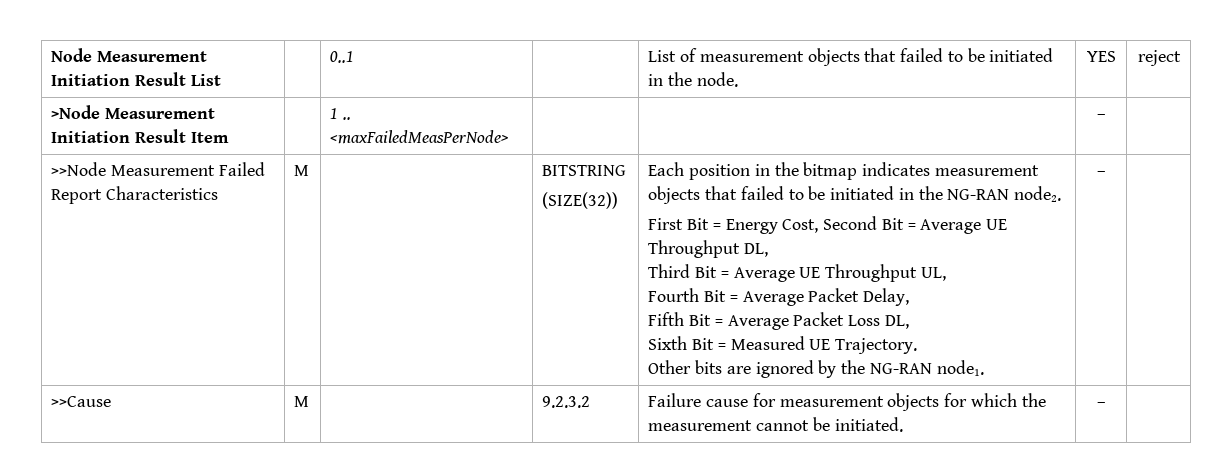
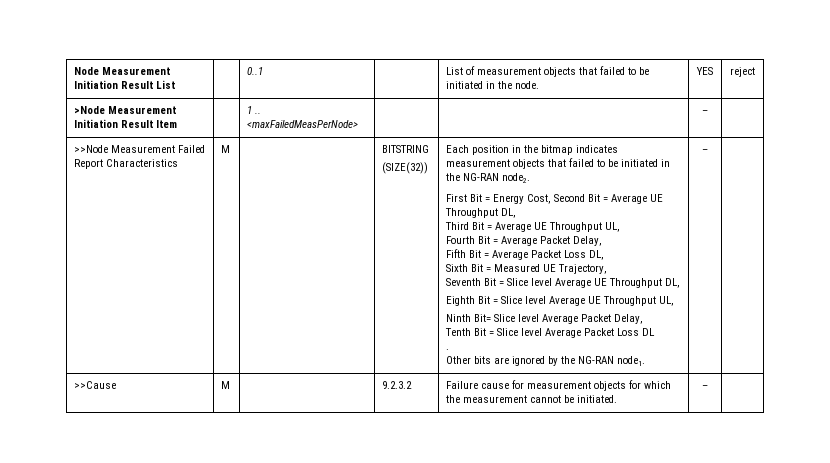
- Sixth Bit = Measured UE Trajectory.
+ Sixth Bit = Measured UE Trajectory,
+ Seventh Bit = Slice level Average UE Throughput DL,
+ Eighth Bit = Slice level Average UE Throughput UL,
+ Ninth Bit= Slice level Average Packet Delay,
+ Tenth Bit = Slice level Average Packet Loss DL
+ .

